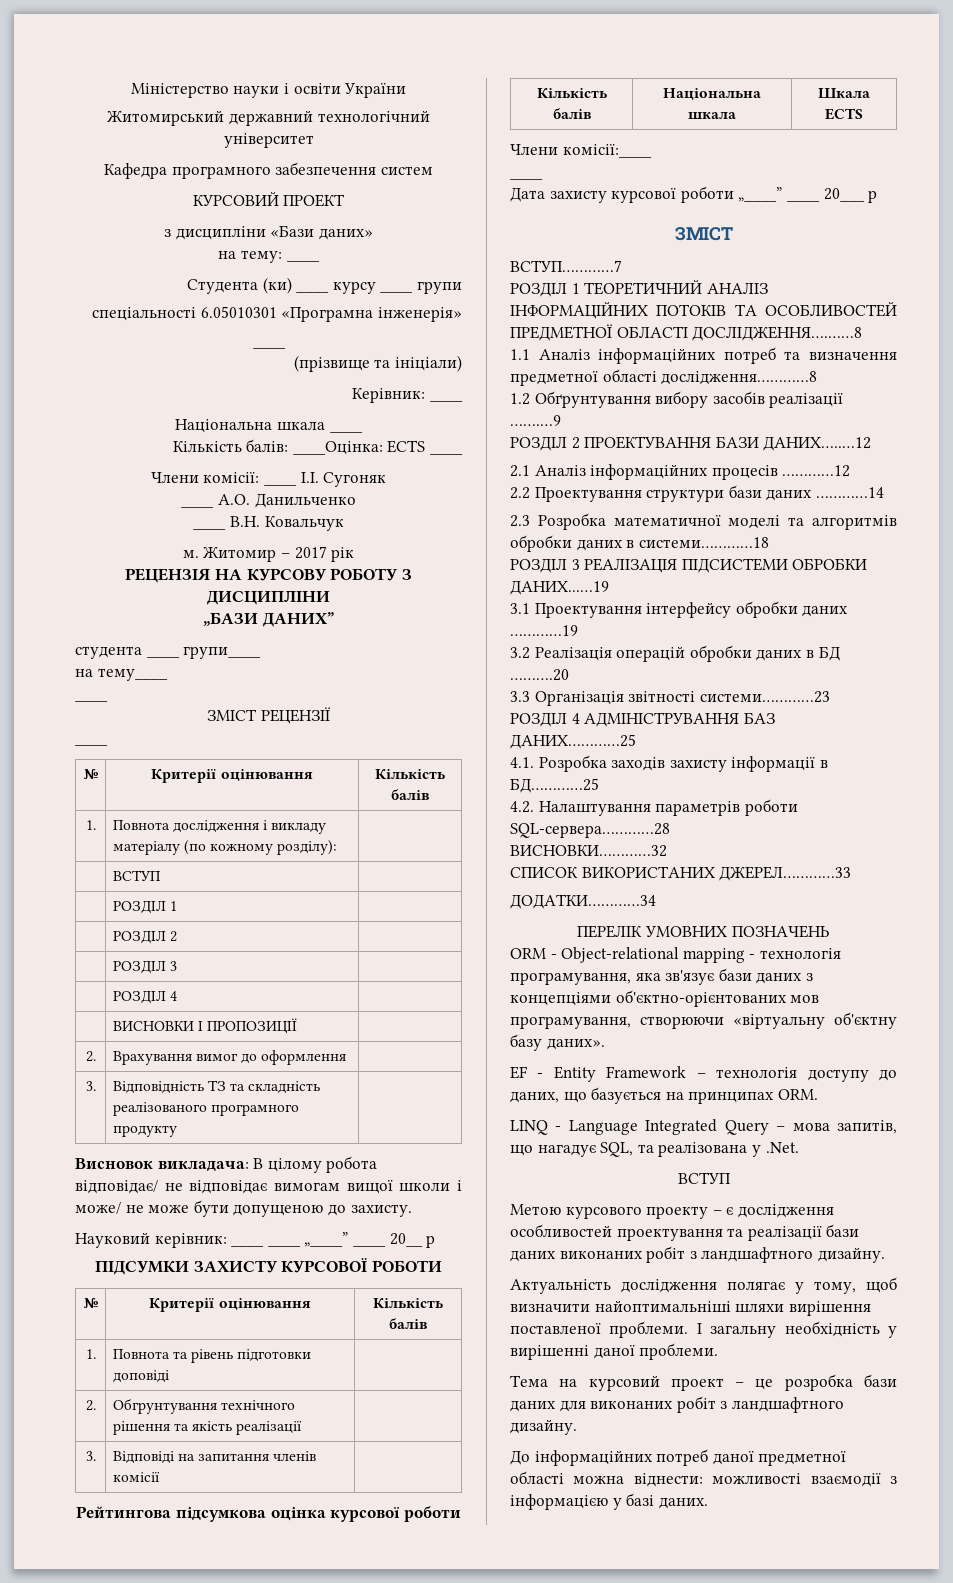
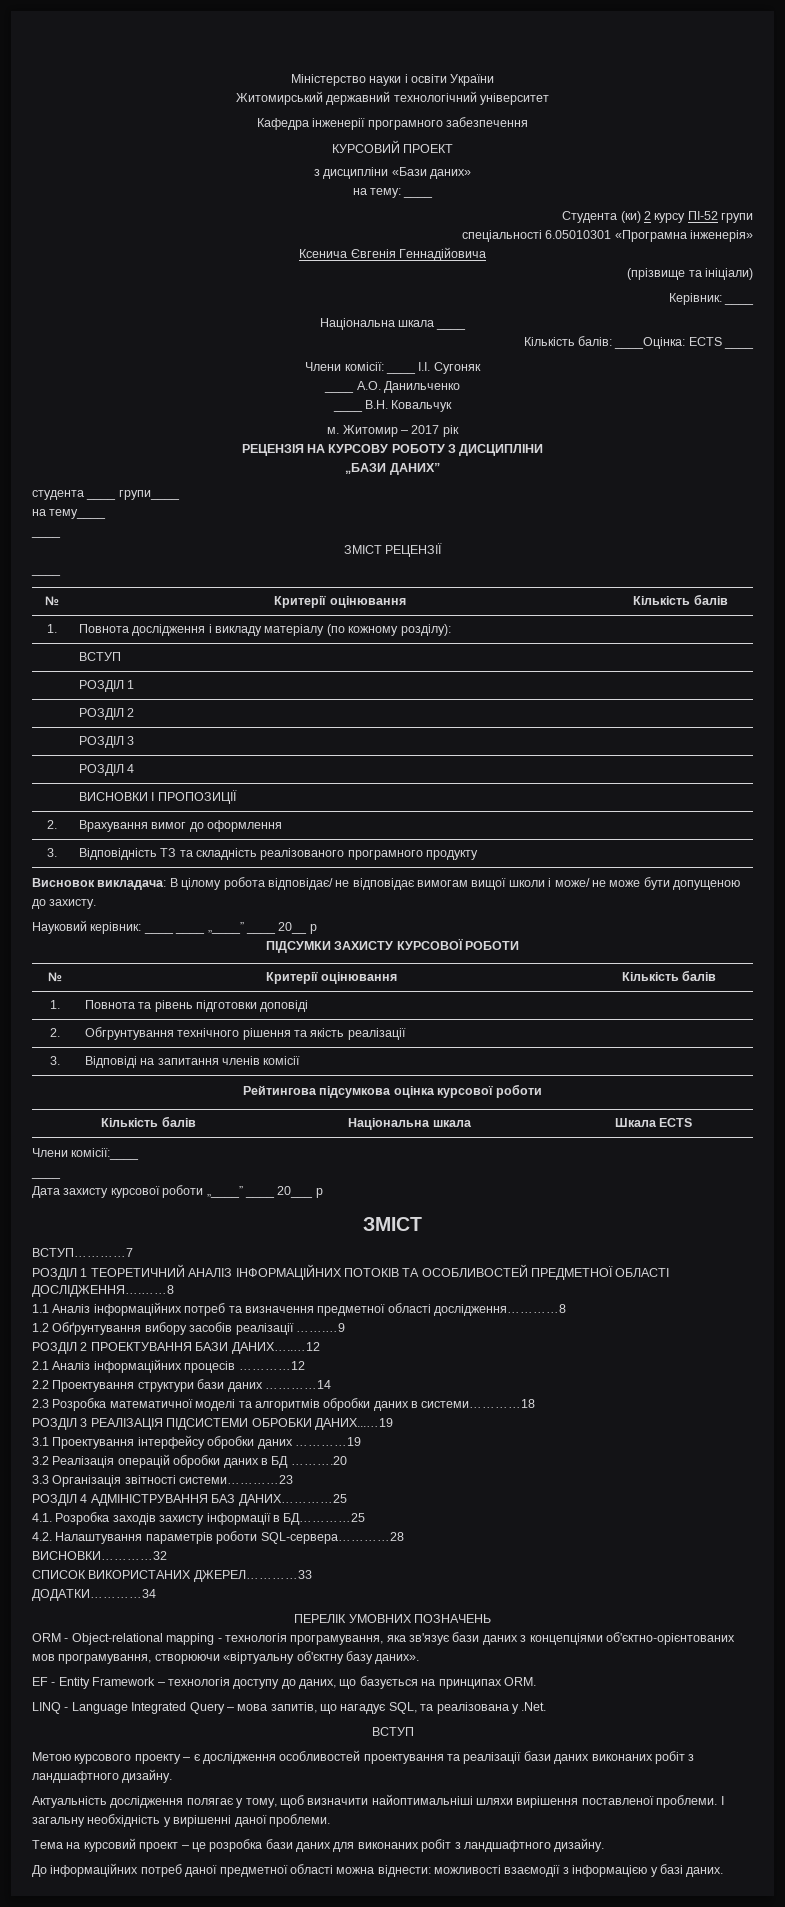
- Кафедра програмного забезпечення систем
+ Кафедра інженерії програмного забезпечення
- Студента (ки) ____ курсу ____ групи
+ Студента (ки) 2 курсу ПІ-52 групи
  спеціальності 6.05010301 «Програмна інженерія»
- ____
+ Ксенича Євгенія Геннадійовича

